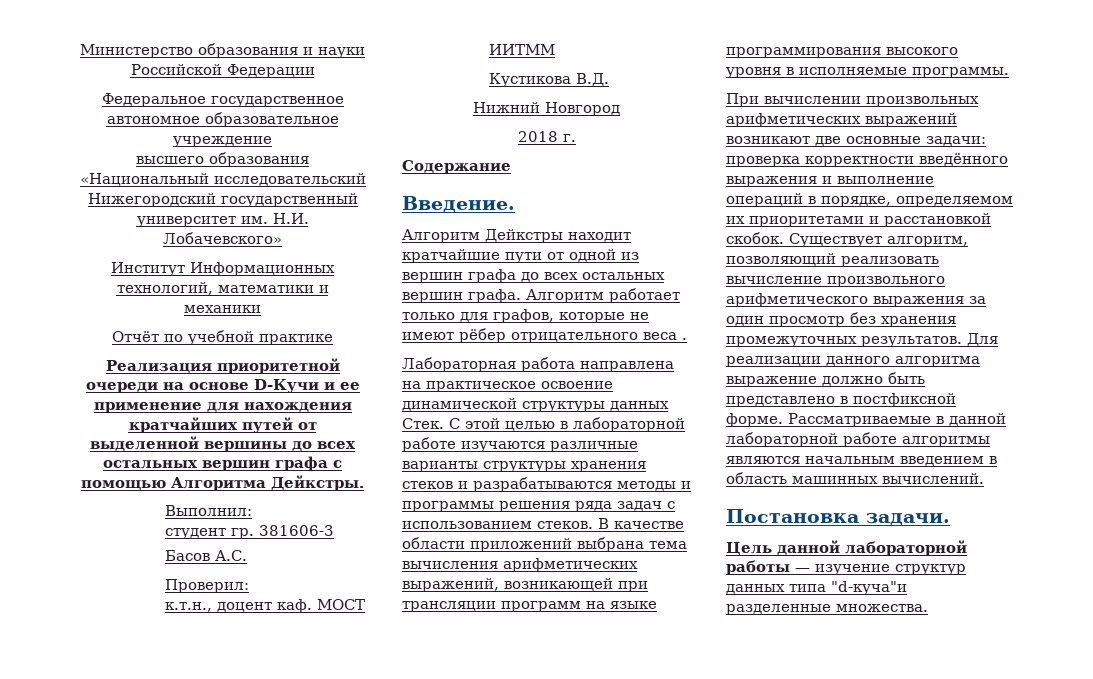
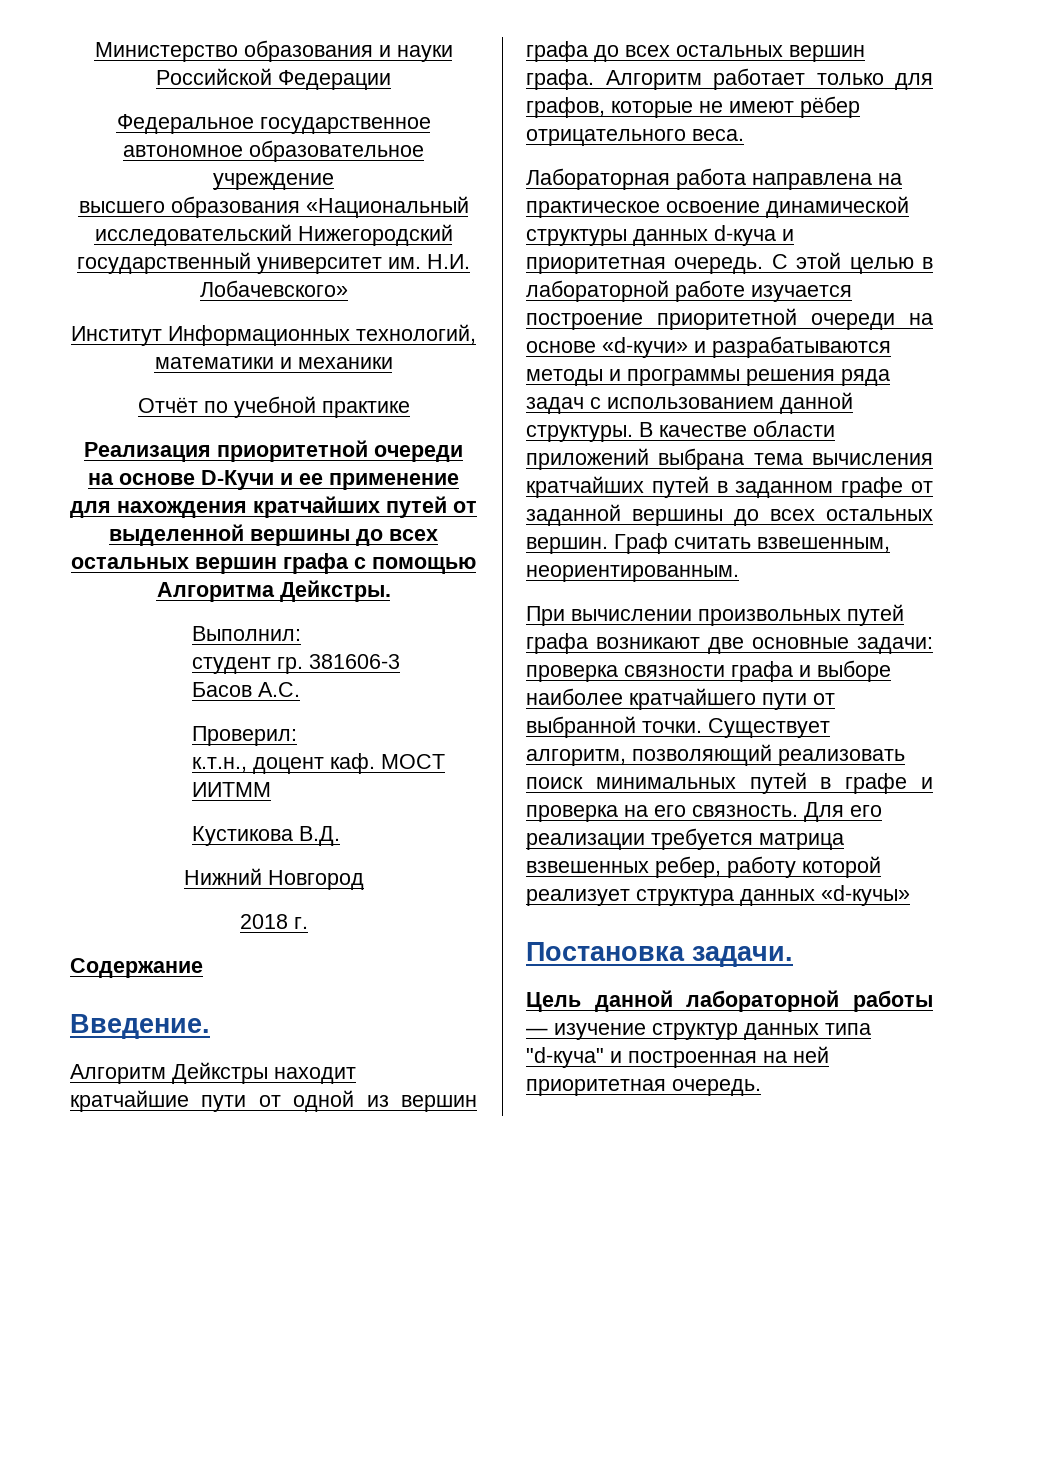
- Алгоритм работает только для графов, которые не имеют рёбер отрицательного веса .
+ Алгоритм работает только для графов, которые не имеют рёбер отрицательного веса.
- Лабораторная работа направлена на практическое освоение динамической структуры данных Стек.
+ Лабораторная работа направлена на практическое освоение динамической структуры данных d-куча и приоритетная очередь.
- С этой целью в лабораторной работе изучаются различные варианты структуры хранения стеков и разрабатываются методы и программы решения ряда задач с использованием стеков.
+ С этой целью в лабораторной работе изучается построение приоритетной очереди на основе «d-кучи» и разрабатываются методы и программы решения ряда задач с использованием данной структуры.
- В качестве области приложений выбрана тема вычисления арифметических выражений, возникающей при трансляции программ на языке программирования высокого уровня в исполняемые программы.
+ В качестве области приложений выбрана тема вычисления кратчайших путей в заданном графе от заданной вершины до всех остальных вершин. Граф считать взвешенным, неориентированным.
- При вычислении произвольных арифметических выражений возникают две основные задачи: проверка корректности введённого выражения и выполнение операций в порядке, определяемом их приоритетами и расстановкой скобок. Существует алгоритм, позволяющий реализовать вычисление произвольного арифметического выражения за один просмотр без хранения промежуточных результатов. Для реализации данного алгоритма выражение должно быть представлено в постфиксной форме. Рассматриваемые в данной лабораторной работе алгоритмы являются начальным введением в область машинных вычислений.
+ При вычислении произвольных путей графа возникают две основные задачи: проверка связности графа и выборе наиболее кратчайшего пути от выбранной точки. Существует алгоритм, позволяющий реализовать поиск минимальных путей в графе и проверка на его связность. Для его реализации требуется матрица взвешенных ребер, работу которой реализует структура данных «d-кучы»
- Цель данной лабораторной работы — изучение структур данных типа "d-куча"и разделенные множества.
+ Цель данной лабораторной работы — изучение структур данных типа "d-куча" и построенная на ней приоритетная очередь.

